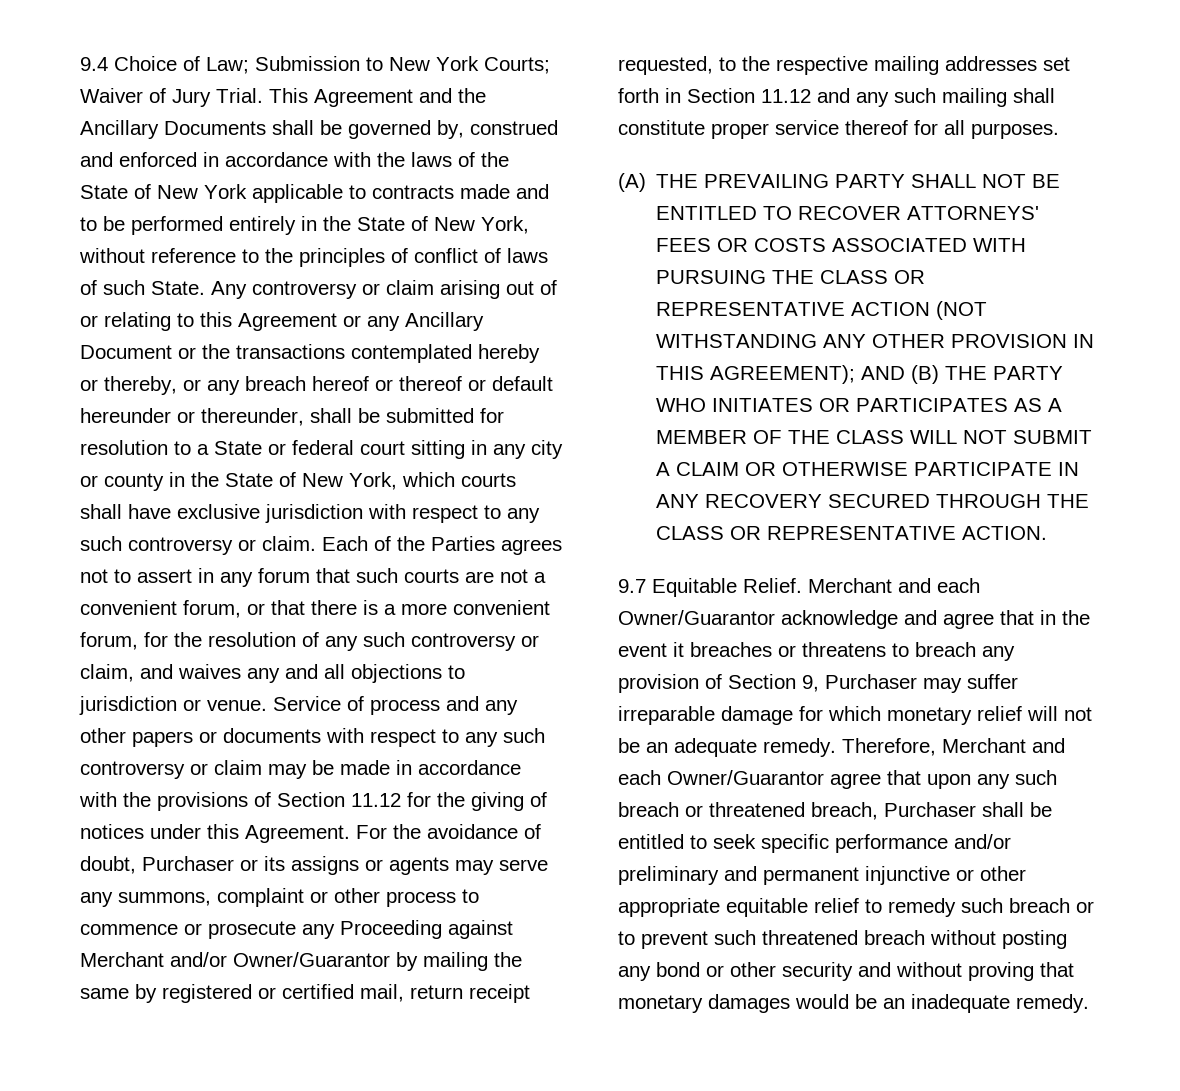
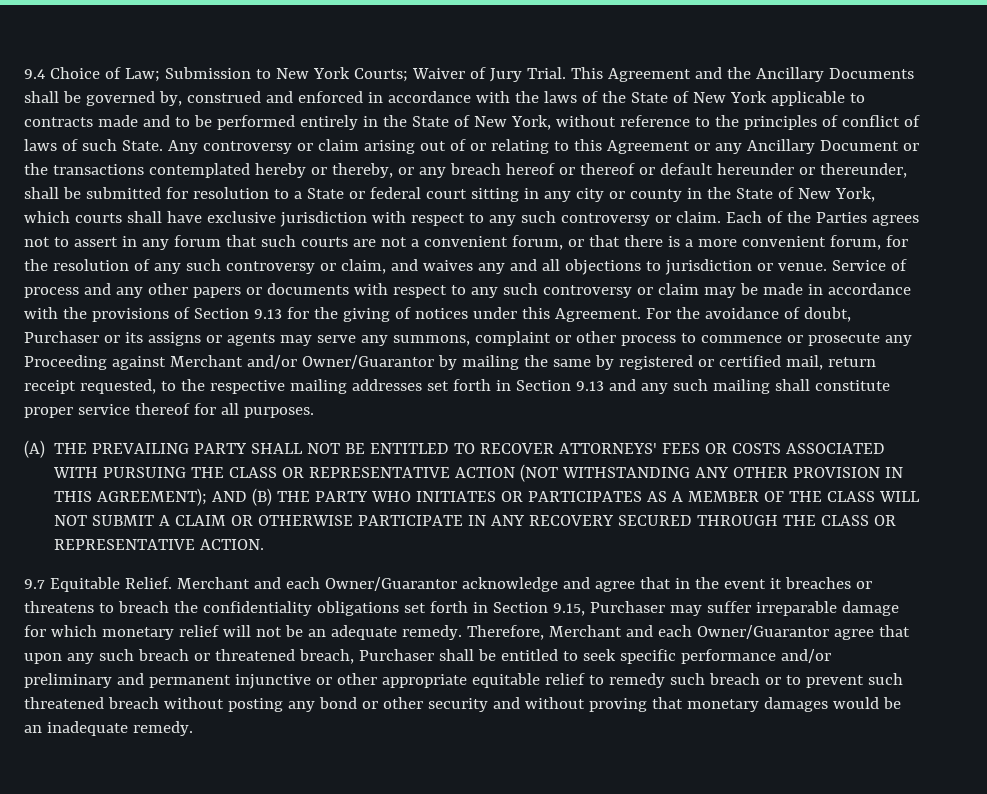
- Service of process and any other papers or documents with respect to any such controversy or claim may be made in accordance with the provisions of Section 11.12 for the giving of notices under this Agreement.
+ Service of process and any other papers or documents with respect to any such controversy or claim may be made in accordance with the provisions of Section 9.13 for the giving of notices under this Agreement.
- For the avoidance of doubt, Purchaser or its assigns or agents may serve any summons, complaint or other process to commence or prosecute any Proceeding against Merchant and/or Owner/Guarantor by mailing the same by registered or certified mail, return receipt requested, to the respective mailing addresses set forth in Section 11.12 and any such mailing shall constitute proper service thereof for all purposes.
+ For the avoidance of doubt, Purchaser or its assigns or agents may serve any summons, complaint or other process to commence or prosecute any Proceeding against Merchant and/or Owner/Guarantor by mailing the same by registered or certified mail, return receipt requested, to the respective mailing addresses set forth in Section 9.13 and any such mailing shall constitute proper service thereof for all purposes.
- Merchant and each Owner/Guarantor acknowledge and agree that in the event it breaches or threatens to breach any provision of Section 9, Purchaser may suffer irreparable damage for which monetary relief will not be an adequate remedy.
+ Merchant and each Owner/Guarantor acknowledge and agree that in the event it breaches or threatens to breach the confidentiality obligations set forth in Section 9.15, Purchaser may suffer irreparable damage for which monetary relief will not be an adequate remedy.

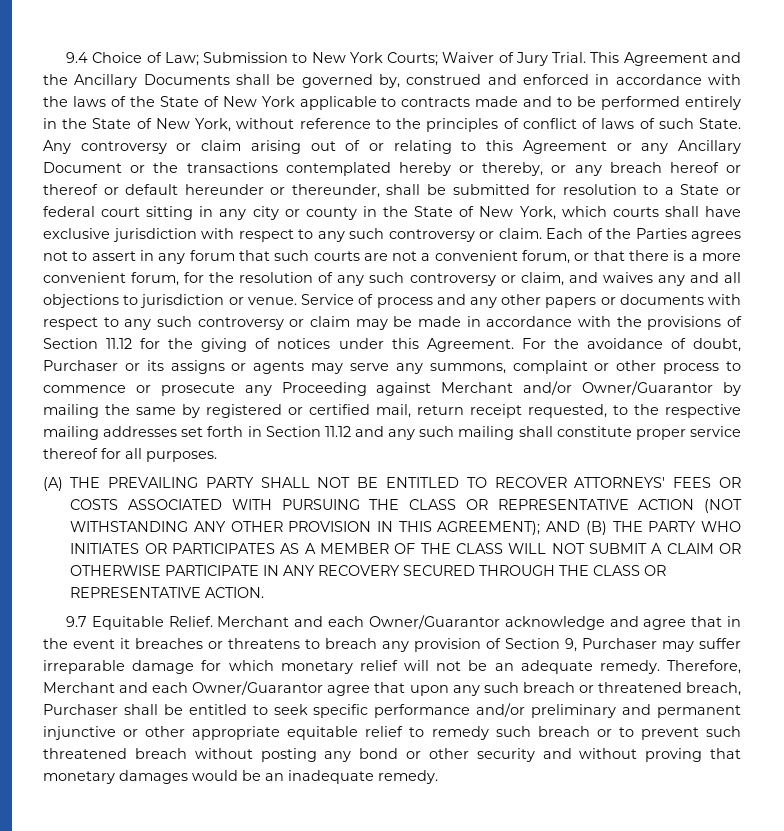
- Service of process and any other papers or documents with respect to any such controversy or claim may be made in accordance with the provisions of Section 9.13 for the giving of notices under this Agreement.
+ Service of process and any other papers or documents with respect to any such controversy or claim may be made in accordance with the provisions of Section 11.12 for the giving of notices under this Agreement.
- For the avoidance of doubt, Purchaser or its assigns or agents may serve any summons, complaint or other process to commence or prosecute any Proceeding against Merchant and/or Owner/Guarantor by mailing the same by registered or certified mail, return receipt requested, to the respective mailing addresses set forth in Section 9.13 and any such mailing shall constitute proper service thereof for all purposes.
+ For the avoidance of doubt, Purchaser or its assigns or agents may serve any summons, complaint or other process to commence or prosecute any Proceeding against Merchant and/or Owner/Guarantor by mailing the same by registered or certified mail, return receipt requested, to the respective mailing addresses set forth in Section 11.12 and any such mailing shall constitute proper service thereof for all purposes.
- Merchant and each Owner/Guarantor acknowledge and agree that in the event it breaches or threatens to breach the confidentiality obligations set forth in Section 9.15, Purchaser may suffer irreparable damage for which monetary relief will not be an adequate remedy.
+ Merchant and each Owner/Guarantor acknowledge and agree that in the event it breaches or threatens to breach any provision of Section 9, Purchaser may suffer irreparable damage for which monetary relief will not be an adequate remedy.

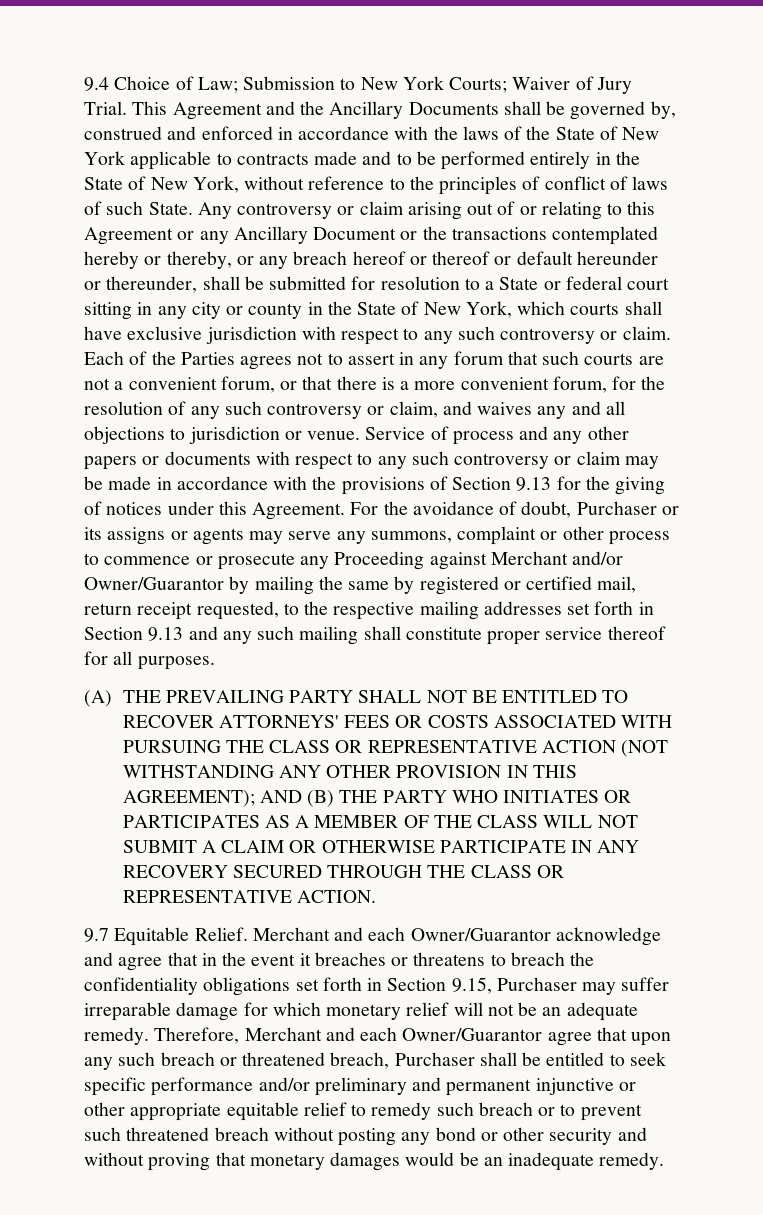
- Service of process and any other papers or documents with respect to any such controversy or claim may be made in accordance with the provisions of Section 11.12 for the giving of notices under this Agreement.
+ Service of process and any other papers or documents with respect to any such controversy or claim may be made in accordance with the provisions of Section 9.13 for the giving of notices under this Agreement.
- For the avoidance of doubt, Purchaser or its assigns or agents may serve any summons, complaint or other process to commence or prosecute any Proceeding against Merchant and/or Owner/Guarantor by mailing the same by registered or certified mail, return receipt requested, to the respective mailing addresses set forth in Section 11.12 and any such mailing shall constitute proper service thereof for all purposes.
+ For the avoidance of doubt, Purchaser or its assigns or agents may serve any summons, complaint or other process to commence or prosecute any Proceeding against Merchant and/or Owner/Guarantor by mailing the same by registered or certified mail, return receipt requested, to the respective mailing addresses set forth in Section 9.13 and any such mailing shall constitute proper service thereof for all purposes.
- Merchant and each Owner/Guarantor acknowledge and agree that in the event it breaches or threatens to breach any provision of Section 9, Purchaser may suffer irreparable damage for which monetary relief will not be an adequate remedy.
+ Merchant and each Owner/Guarantor acknowledge and agree that in the event it breaches or threatens to breach the confidentiality obligations set forth in Section 9.15, Purchaser may suffer irreparable damage for which monetary relief will not be an adequate remedy.

